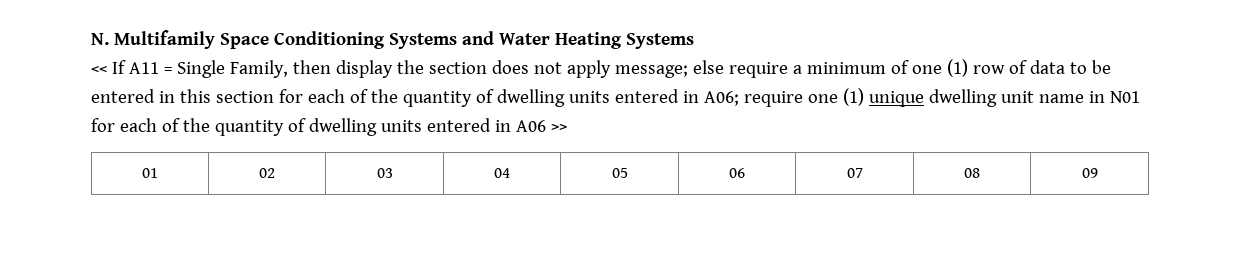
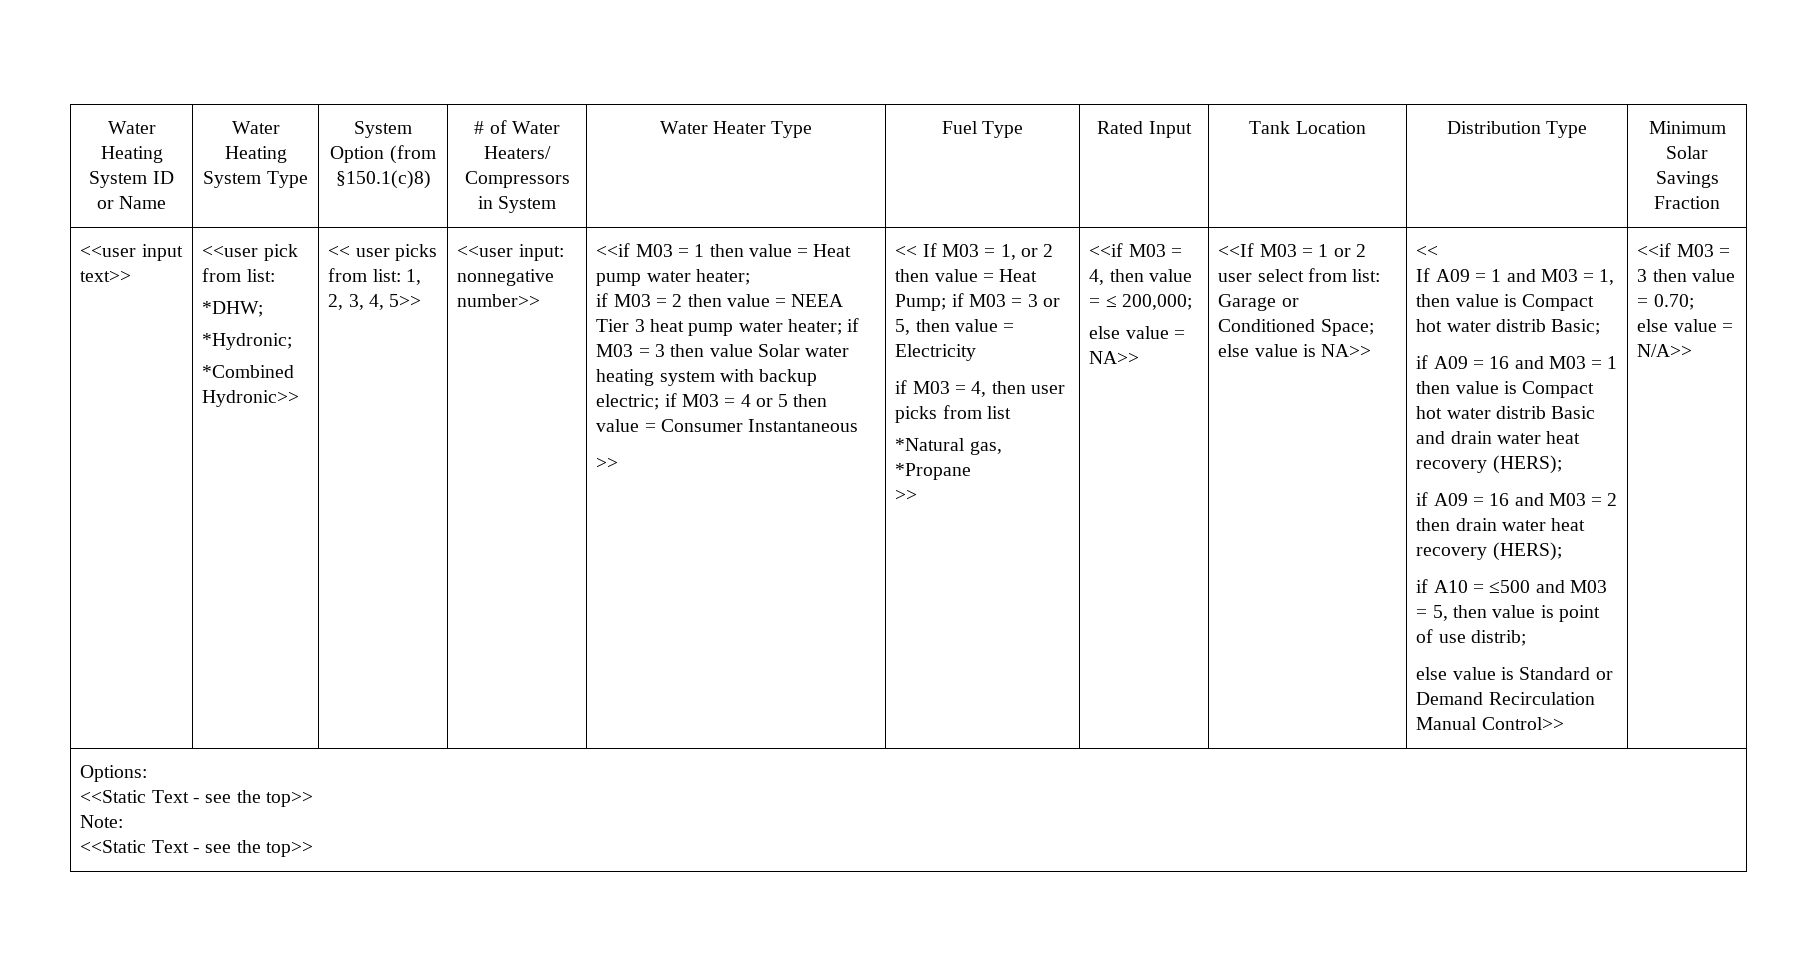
- N. Multifamily Space Conditioning Systems and Water Heating Systems
- << If A11 = Single Family, then display the section does not apply message; else require a minimum of one (1) row of data to be entered in this section for each of the quantity of dwelling units entered in A06; require one (1) unique dwelling unit name in N01 for each of the quantity of dwelling units entered in A06 >>
- 01 | 02 | 03 | 04 | 05 | 06 | 07 | 08 | 09
+ Water Heating System ID or Name | Water Heating System Type | System Option (from §150.1(c)8) | # of Water Heaters/ Compressors in System | Water Heater Type | Fuel Type | Rated Input | Tank Location | Distribution Type | Minimum Solar Savings Fraction
+ <<user input text>> | <<user pick from list:
+ *DHW;
+ *Hydronic;
+ *Combined Hydronic>> | << user picks from list: 1, 2, 3, 4, 5>> | <<user input: nonnegative number>> | <<if M03 = 1 then value = Heat pump water heater;
+ if M03 = 2 then value = NEEA Tier 3 heat pump water heater; if M03 = 3 then value Solar water heating system with backup electric; if M03 = 4 or 5 then value = Consumer Instantaneous
+ >> | << If M03 = 1, or 2 then value = Heat Pump; if M03 = 3 or 5, then value = Electricity
+ if M03 = 4, then user picks from list
+ *Natural gas, *Propane
+ >> | <<if M03 = 4, then value = ≤ 200,000;
+ else value = NA>> | <<If M03 = 1 or 2 user select from list: Garage or Conditioned Space; else value is NA>> | <<
+ If A09 = 1 and M03 = 1, then value is Compact hot water distrib Basic;
+ if A09 = 16 and M03 = 1 then value is Compact hot water distrib Basic and drain water heat recovery (HERS);
+ if A09 = 16 and M03 = 2 then drain water heat recovery (HERS);
+ if A10 = ≤500 and M03 = 5, then value is point of use distrib;
+ else value is Standard or Demand Recirculation Manual Control>> | <<if M03 = 3 then value = 0.70;
+ else value = N/A>>
+ Options:
+ <<Static Text - see the top>>
+ Note:
+ <<Static Text - see the top>>

